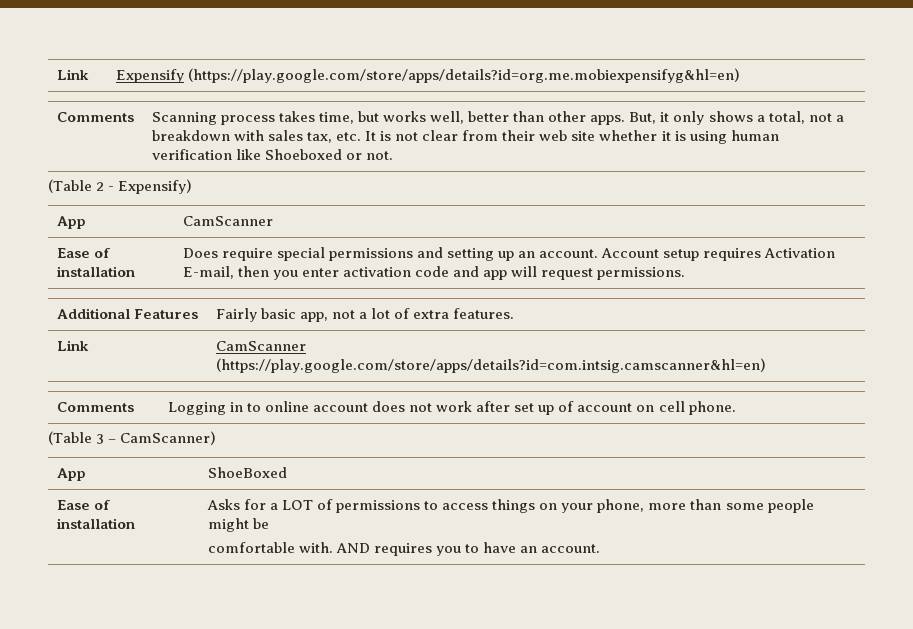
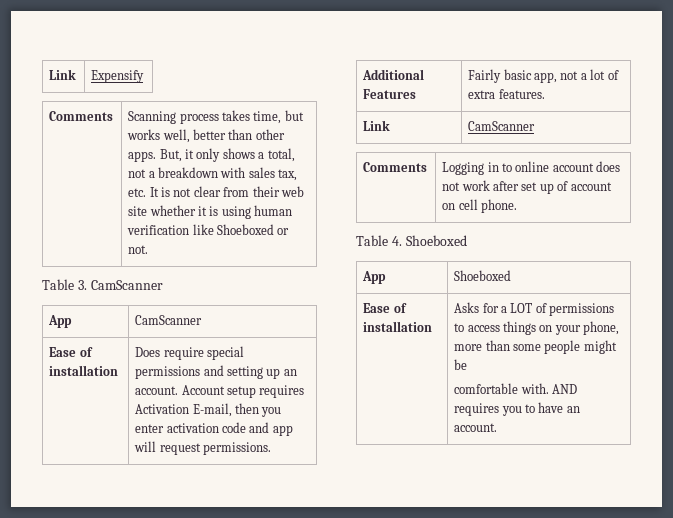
- Link | Expensify (https://play.google.com/store/apps/details?id=org.me.mobiexpensifyg&hl=en)
+ Link | Expensify
- (Table 2 - Expensify)
+ Table 3. CamScanner
- Link | CamScanner (https://play.google.com/store/apps/details?id=com.intsig.camscanner&hl=en)
+ Link | CamScanner
- (Table 3 – CamScanner)
- App | ShoeBoxed
+ Table 4. Shoeboxed
+ App | Shoeboxed

